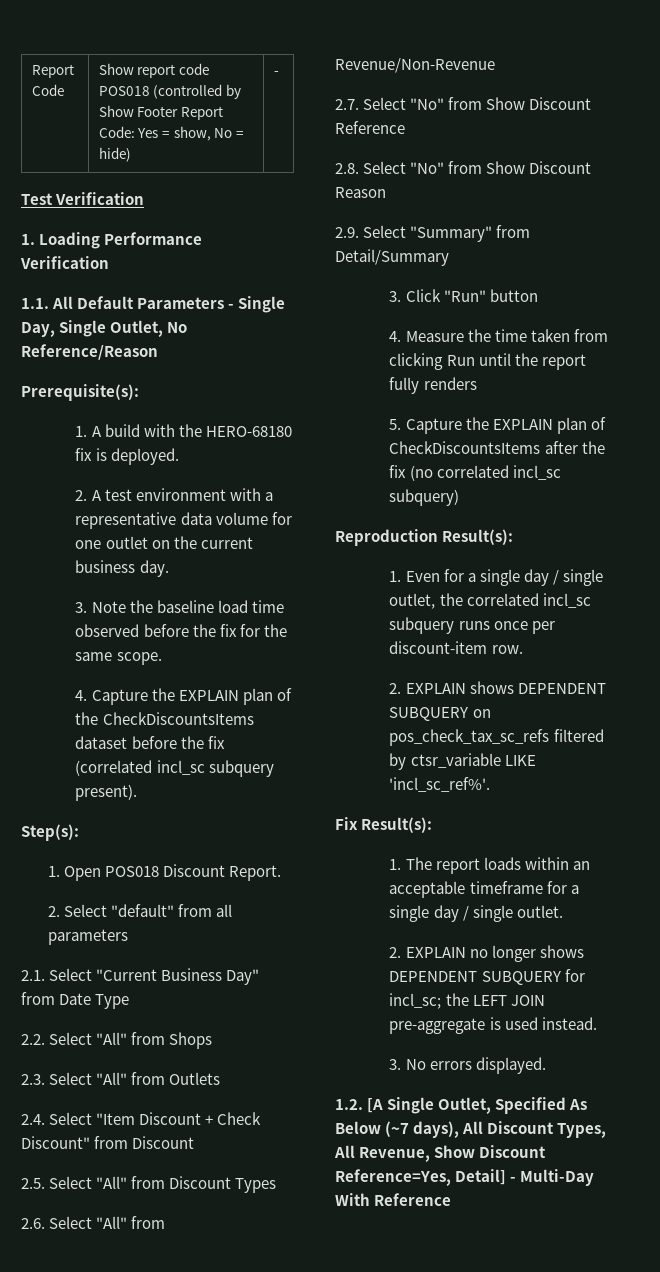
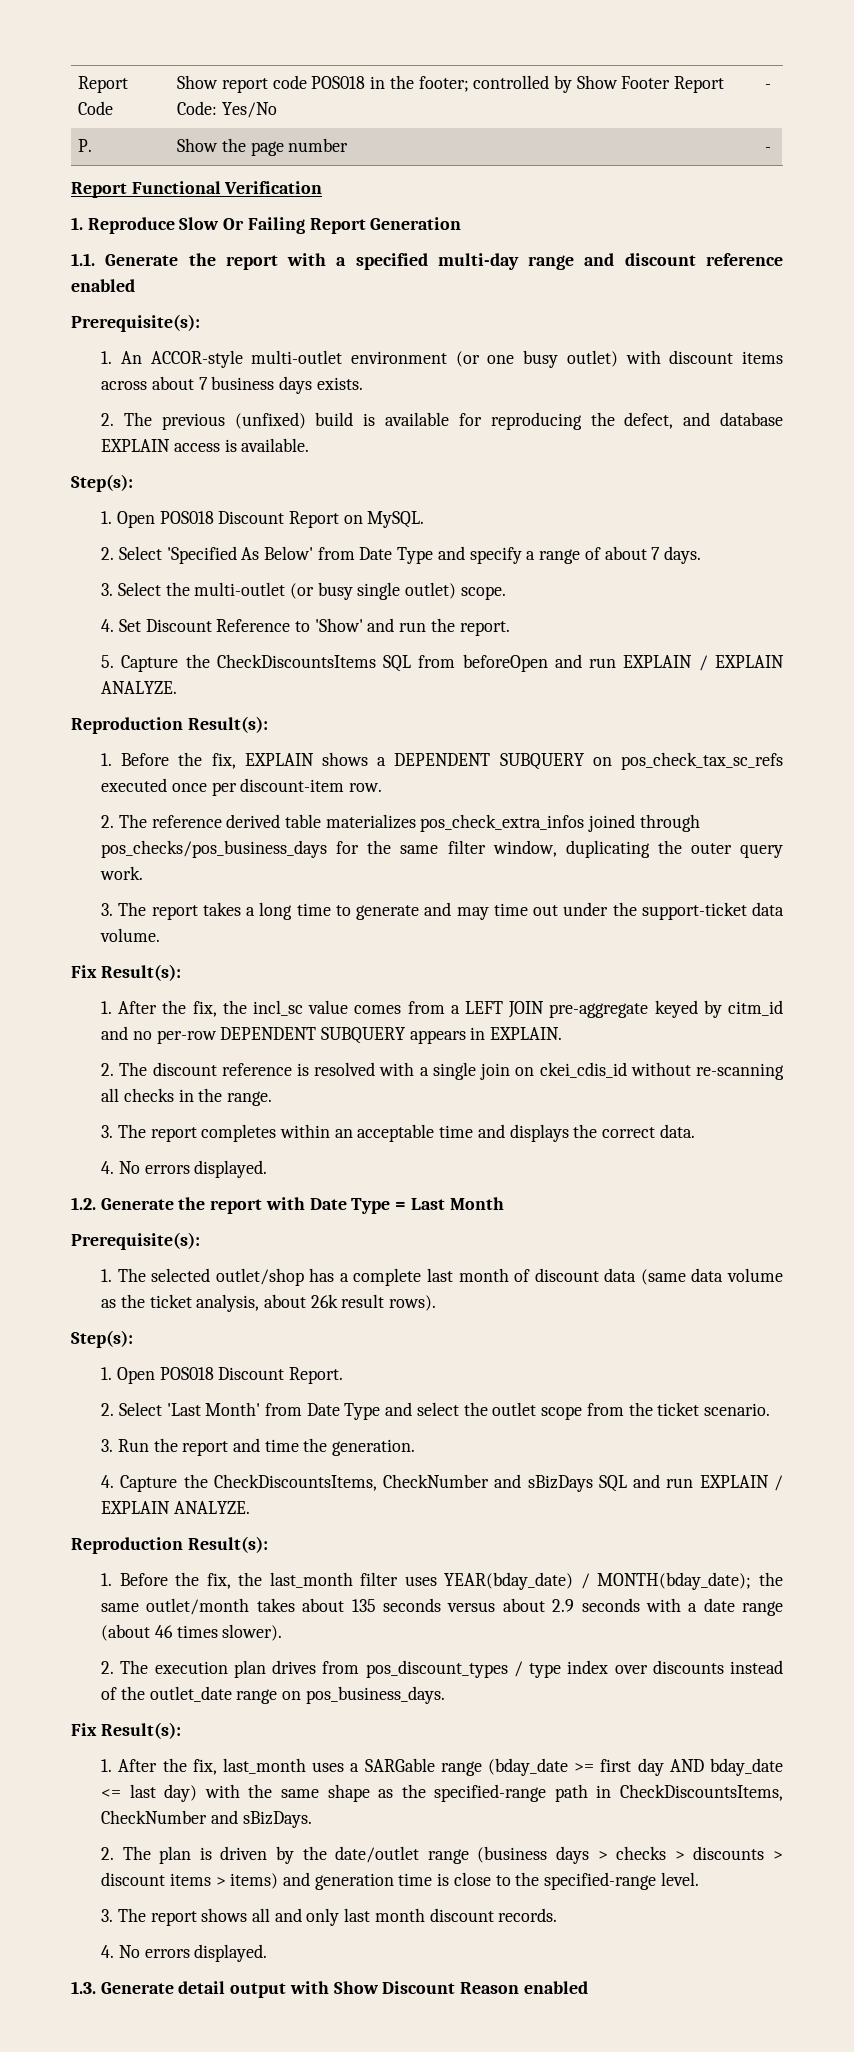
- Report Code | Show report code POS018 (controlled by Show Footer Report Code: Yes = show, No = hide) | -
- Test Verification
+ Report Code | Show report code POS018 in the footer; controlled by Show Footer Report Code: Yes/No | -
+ P. | Show the page number | -
+ Report Functional Verification
- 1. Loading Performance Verification
- 1.1. All Default Parameters - Single Day, Single Outlet, No Reference/Reason
+ 1. Reproduce Slow Or Failing Report Generation
+ 1.1. Generate the report with a specified multi-day range and discount reference enabled
  Prerequisite(s):
- 1. A build with the HERO-68180 fix is deployed.
- 2. A test environment with a representative data volume for one outlet on the current business day.
- 3. Note the baseline load time observed before the fix for the same scope.
- 4. Capture the EXPLAIN plan of the CheckDiscountsItems dataset before the fix (correlated incl_sc subquery present).
+ 1. An ACCOR-style multi-outlet environment (or one busy outlet) with discount items across about 7 business days exists.
+ 2. The previous (unfixed) build is available for reproducing the defect, and database EXPLAIN access is available.
+ Step(s):
+ 1. Open POS018 Discount Report on MySQL.
+ 2. Select 'Specified As Below' from Date Type and specify a range of about 7 days.
+ 3. Select the multi-outlet (or busy single outlet) scope.
+ 4. Set Discount Reference to 'Show' and run the report.
+ 5. Capture the CheckDiscountsItems SQL from beforeOpen and run EXPLAIN / EXPLAIN ANALYZE.
+ Reproduction Result(s):
+ 1. Before the fix, EXPLAIN shows a DEPENDENT SUBQUERY on pos_check_tax_sc_refs executed once per discount-item row.
+ 2. The reference derived table materializes pos_check_extra_infos joined through pos_checks/pos_business_days for the same filter window, duplicating the outer query work.
+ 3. The report takes a long time to generate and may time out under the support-ticket data volume.
+ Fix Result(s):
+ 1. After the fix, the incl_sc value comes from a LEFT JOIN pre-aggregate keyed by citm_id and no per-row DEPENDENT SUBQUERY appears in EXPLAIN.
+ 2. The discount reference is resolved with a single join on ckei_cdis_id without re-scanning all checks in the range.
+ 3. The report completes within an acceptable time and displays the correct data.
+ 4. No errors displayed.
+ 1.2. Generate the report with Date Type = Last Month
+ Prerequisite(s):
+ 1. The selected outlet/shop has a complete last month of discount data (same data volume as the ticket analysis, about 26k result rows).
- 2. Select "default" from all parameters
- 2.1. Select "Current Business Day" from Date Type
- 2.2. Select "All" from Shops
- 2.3. Select "All" from Outlets
- 2.4. Select "Item Discount + Check Discount" from Discount
- 2.5. Select "All" from Discount Types
- 2.6. Select "All" from Revenue/Non-Revenue
- 2.7. Select "No" from Show Discount Reference
- 2.8. Select "No" from Show Discount Reason
- 2.9. Select "Summary" from Detail/Summary
- 3. Click "Run" button
- 4. Measure the time taken from clicking Run until the report fully renders
- 5. Capture the EXPLAIN plan of CheckDiscountsItems after the fix (no correlated incl_sc subquery)
+ 2. Select 'Last Month' from Date Type and select the outlet scope from the ticket scenario.
+ 3. Run the report and time the generation.
+ 4. Capture the CheckDiscountsItems, CheckNumber and sBizDays SQL and run EXPLAIN / EXPLAIN ANALYZE.
  Reproduction Result(s):
- 1. Even for a single day / single outlet, the correlated incl_sc subquery runs once per discount-item row.
- 2. EXPLAIN shows DEPENDENT SUBQUERY on pos_check_tax_sc_refs filtered by ctsr_variable LIKE 'incl_sc_ref%'.
+ 1. Before the fix, the last_month filter uses YEAR(bday_date) / MONTH(bday_date); the same outlet/month takes about 135 seconds versus about 2.9 seconds with a date range (about 46 times slower).
+ 2. The execution plan drives from pos_discount_types / type index over discounts instead of the outlet_date range on pos_business_days.
  Fix Result(s):
- 1. The report loads within an acceptable timeframe for a single day / single outlet.
- 2. EXPLAIN no longer shows DEPENDENT SUBQUERY for incl_sc; the LEFT JOIN pre-aggregate is used instead.
- 3. No errors displayed.
- 1.2. [A Single Outlet, Specified As Below (~7 days), All Discount Types, All Revenue, Show Discount Reference=Yes, Detail] - Multi-Day With Reference
+ 1. After the fix, last_month uses a SARGable range (bday_date >= first day AND bday_date <= last day) with the same shape as the specified-range path in CheckDiscountsItems, CheckNumber and sBizDays.
+ 2. The plan is driven by the date/outlet range (business days > checks > discounts > discount items > items) and generation time is close to the specified-range level.
+ 3. The report shows all and only last month discount records.
+ 4. No errors displayed.
+ 1.3. Generate detail output with Show Discount Reason enabled

